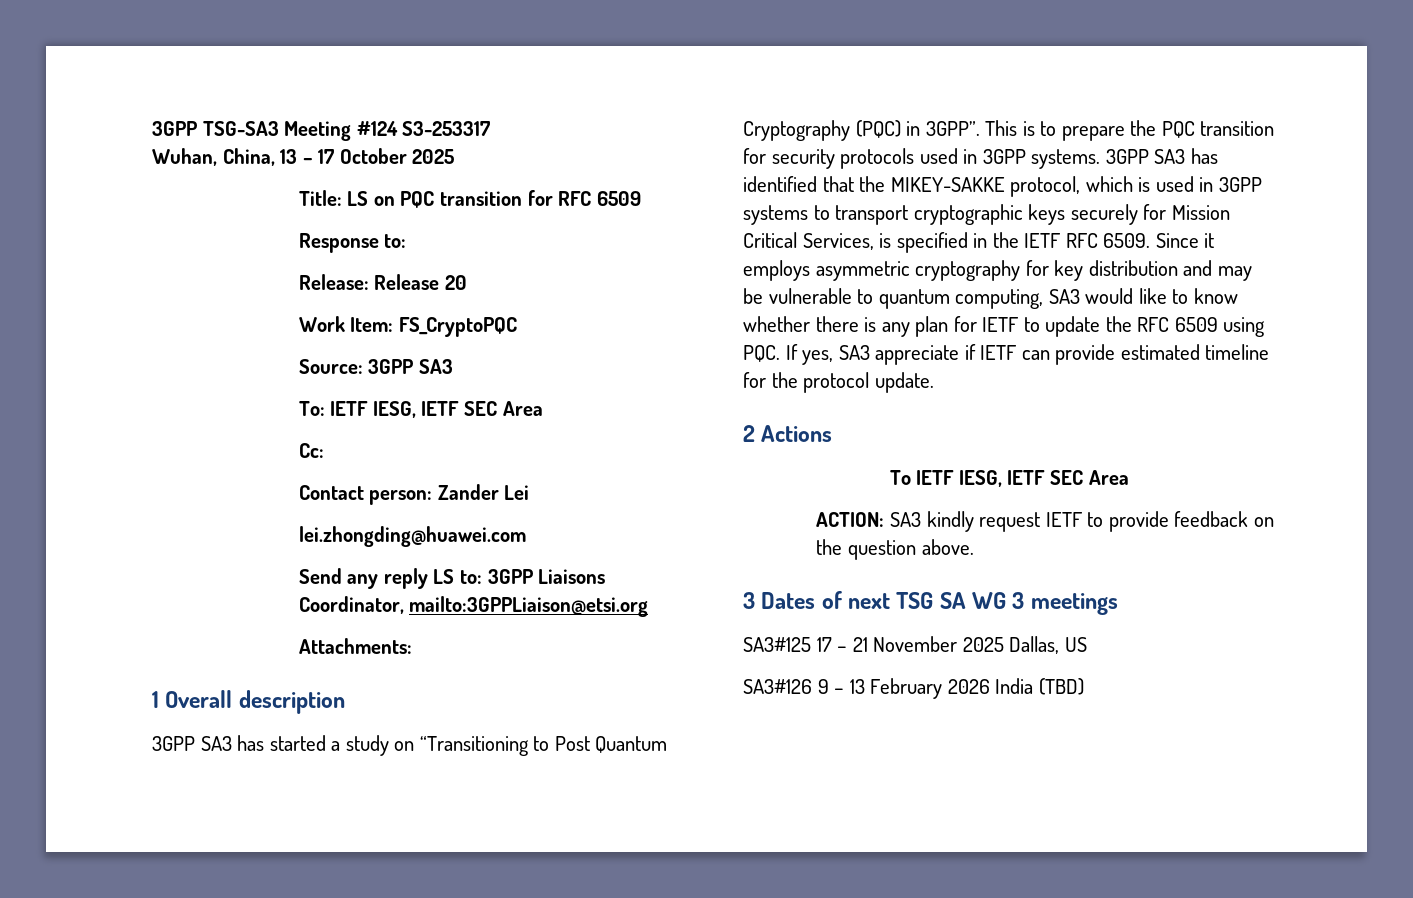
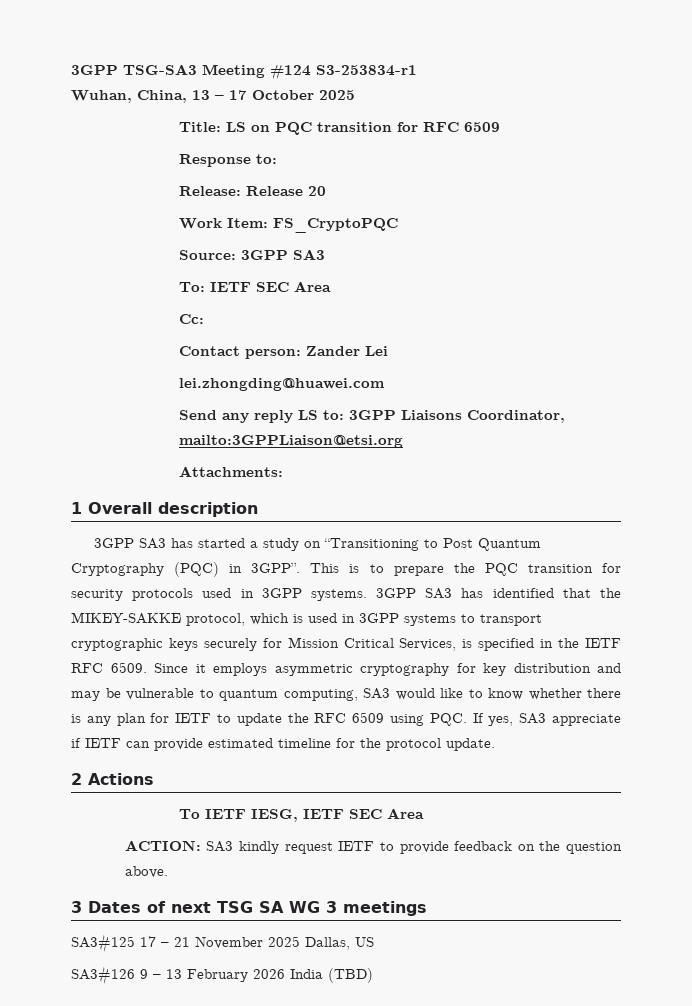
- 3GPP TSG-SA3 Meeting #124 S3-253317
+ 3GPP TSG-SA3 Meeting #124 S3-253834-r1
- To: IETF IESG, IETF SEC Area
+ To: IETF SEC Area

